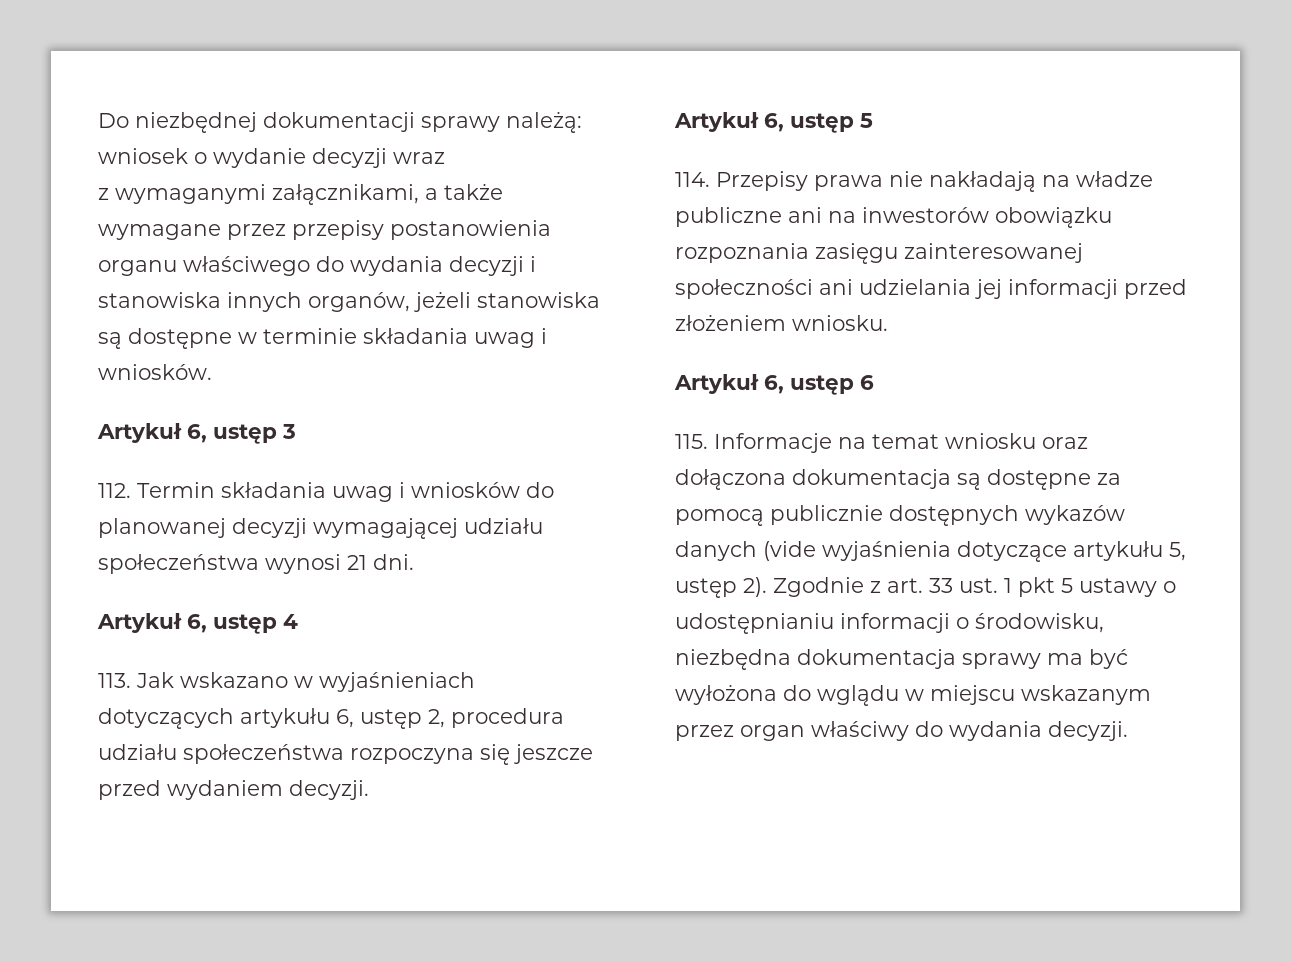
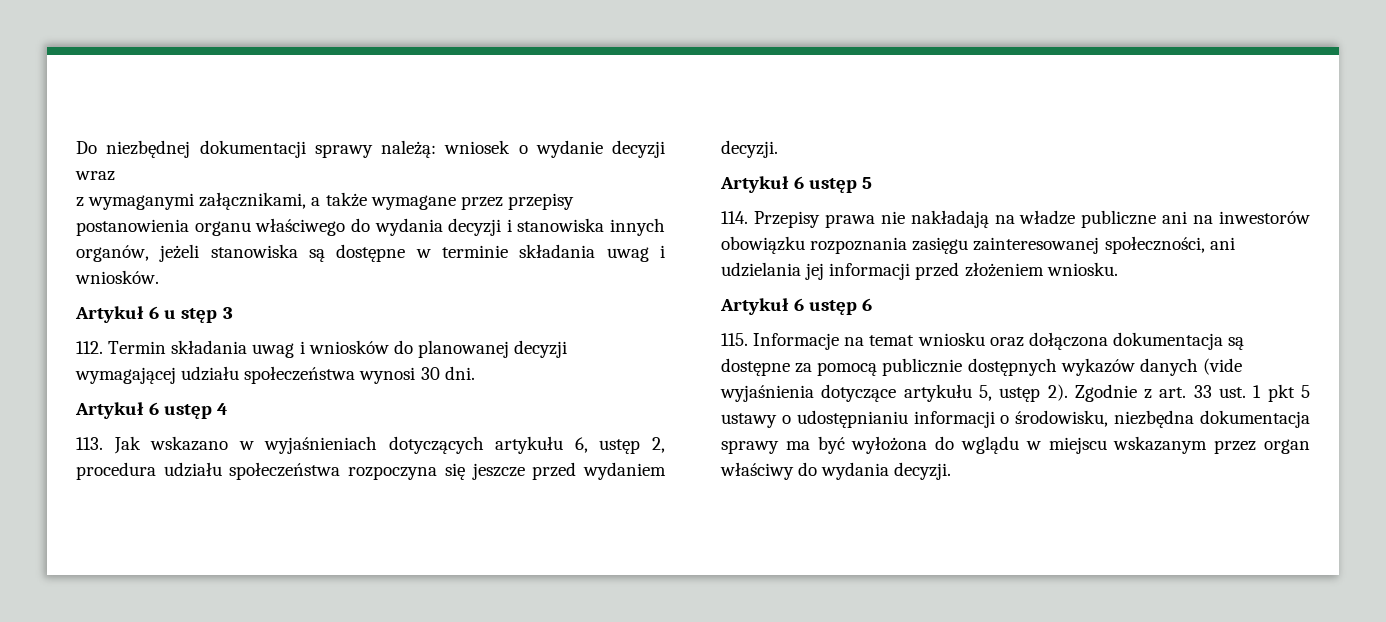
- Artykuł 6, ustęp 3
+ Artykuł 6 u stęp 3
- 112. Termin składania uwag i wniosków do planowanej decyzji wymagającej udziału społeczeństwa wynosi 21 dni.
+ 112. Termin składania uwag i wniosków do planowanej decyzji wymagającej udziału społeczeństwa wynosi 30 dni.
- Artykuł 6, ustęp 4
+ Artykuł 6 ustęp 4
- Artykuł 6, ustęp 5
+ Artykuł 6 ustęp 5
- 114. Przepisy prawa nie nakładają na władze publiczne ani na inwestorów obowiązku rozpoznania zasięgu zainteresowanej społeczności ani udzielania jej informacji przed złożeniem wniosku.
+ 114. Przepisy prawa nie nakładają na władze publiczne ani na inwestorów obowiązku rozpoznania zasięgu zainteresowanej społeczności, ani udzielania jej informacji przed złożeniem wniosku.
- Artykuł 6, ustęp 6
+ Artykuł 6 ustęp 6

